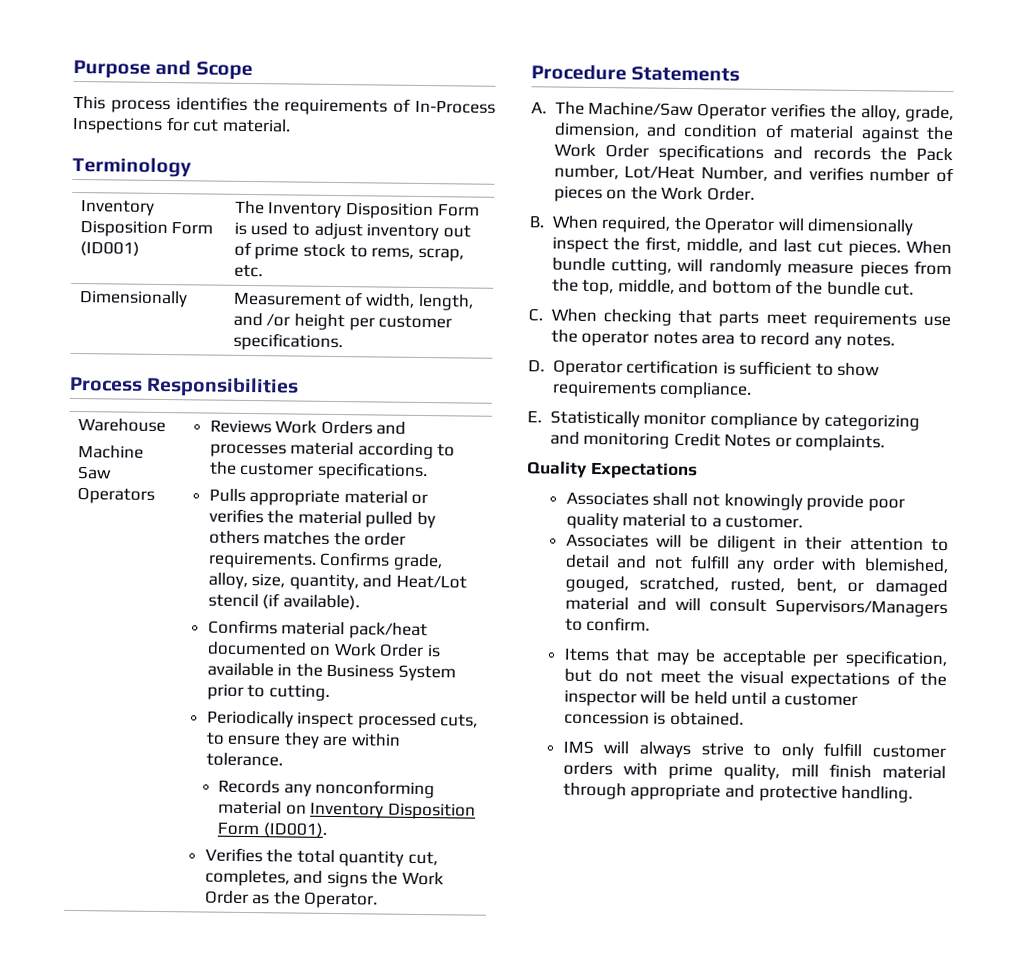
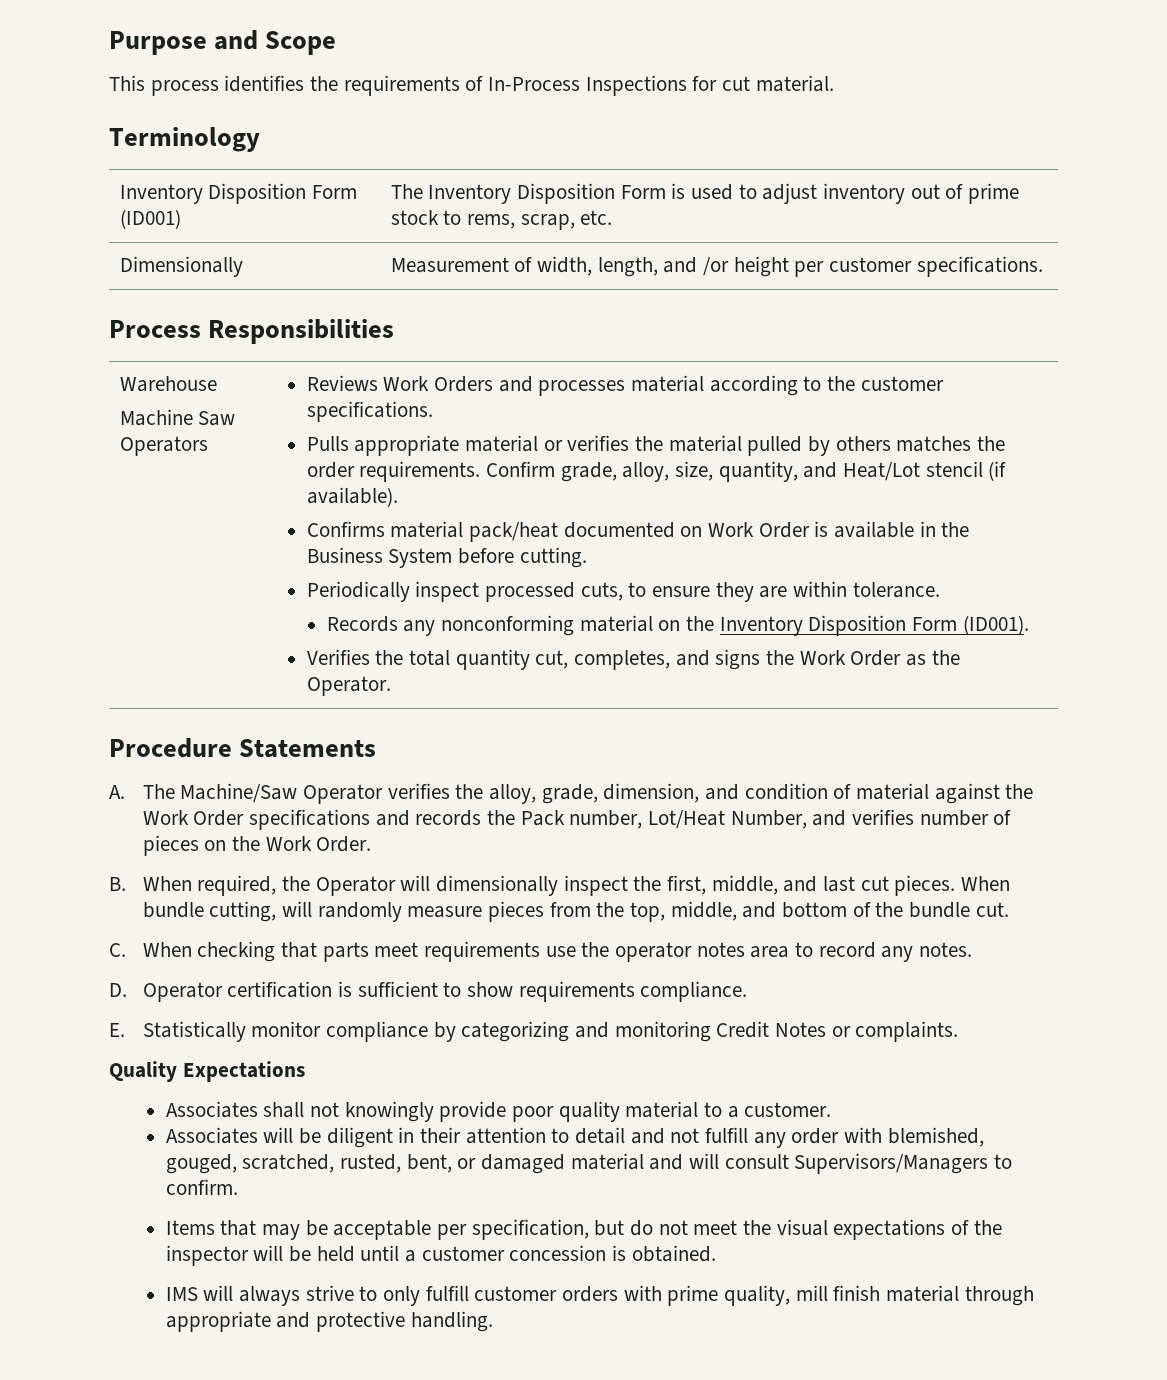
- Confirms grade, alloy, size, quantity, and Heat/Lot stencil (if available).
+ Confirm grade, alloy, size, quantity, and Heat/Lot stencil (if available).
- Confirms material pack/heat documented on Work Order is available in the Business System prior to cutting.
+ Confirms material pack/heat documented on Work Order is available in the Business System before cutting.
- Records any nonconforming material on Inventory Disposition Form (ID001).
+ Records any nonconforming material on the Inventory Disposition Form (ID001).

